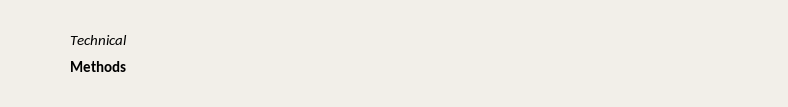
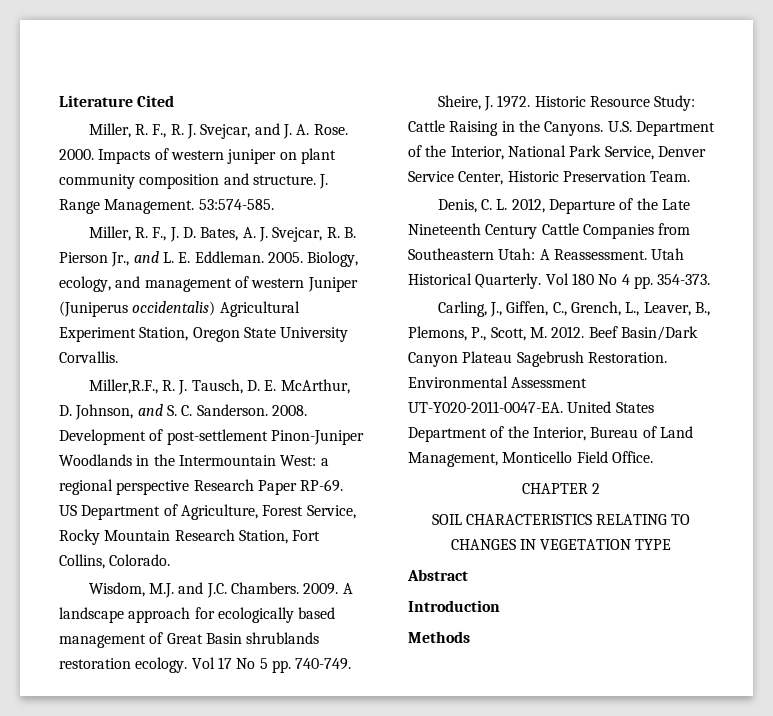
- Technical
+ Literature Cited
+ Miller, R. F., R. J. Svejcar, and J. A. Rose. 2000. Impacts of western juniper on plant community composition and structure. J. Range Management. 53:574-585.
+ Miller, R. F., J. D. Bates, A. J. Svejcar, R. B. Pierson Jr., and L. E. Eddleman. 2005. Biology, ecology, and management of western Juniper (Juniperus occidentalis) Agricultural Experiment Station, Oregon State University Corvallis.
+ Miller,R.F., R. J. Tausch, D. E. McArthur, D. Johnson, and S. C. Sanderson. 2008. Development of post-settlement Pinon-Juniper Woodlands in the Intermountain West: a regional perspective Research Paper RP-69. US Department of Agriculture, Forest Service, Rocky Mountain Research Station, Fort Collins, Colorado.
+ Wisdom, M.J. and J.C. Chambers. 2009. A landscape approach for ecologically based management of Great Basin shrublands restoration ecology. Vol 17 No 5 pp. 740-749.
+ Sheire, J. 1972. Historic Resource Study: Cattle Raising in the Canyons. U.S. Department of the Interior, National Park Service, Denver Service Center, Historic Preservation Team.
+ Denis, C. L. 2012, Departure of the Late Nineteenth Century Cattle Companies from Southeastern Utah: A Reassessment. Utah Historical Quarterly. Vol 180 No 4 pp. 354-373.
+ Carling, J., Giffen, C., Grench, L., Leaver, B., Plemons, P., Scott, M. 2012. Beef Basin/Dark Canyon Plateau Sagebrush Restoration. Environmental Assessment UT-Y020-2011-0047-EA. United States Department of the Interior, Bureau of Land Management, Monticello Field Office.
+ CHAPTER 2
+ SOIL CHARACTERISTICS RELATING TO CHANGES IN VEGETATION TYPE
+ Abstract
+ Introduction

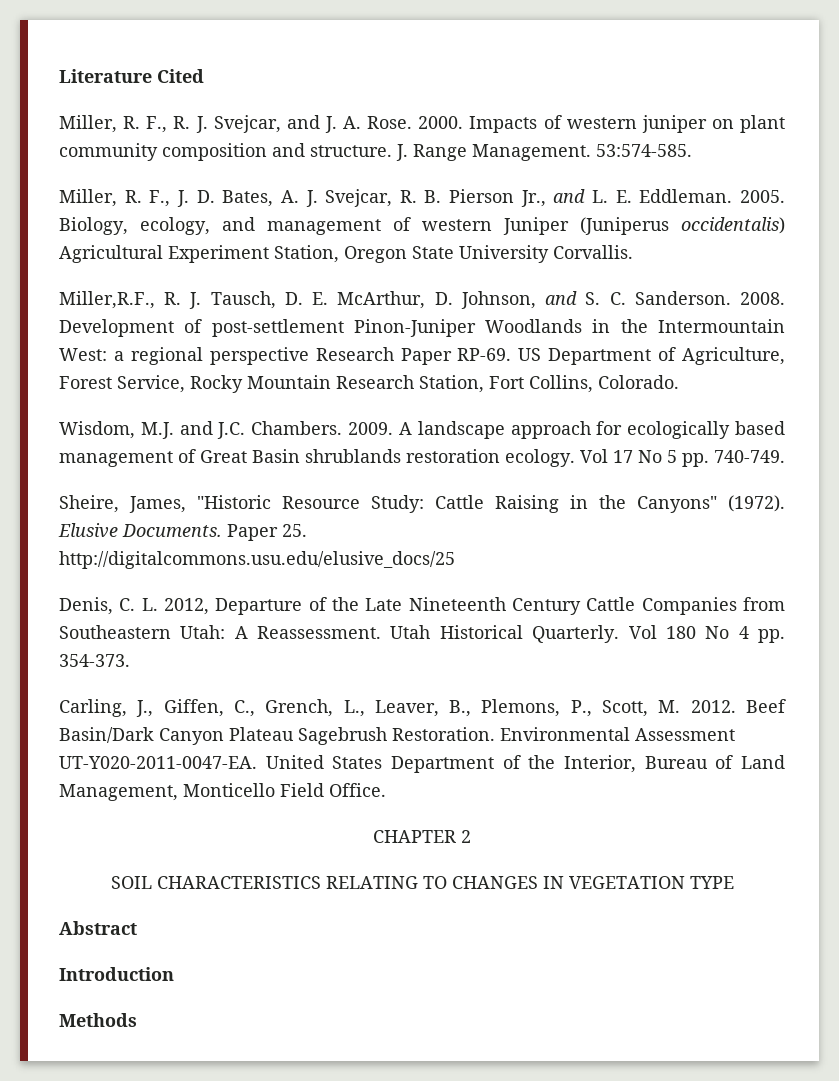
- Sheire, J. 1972. Historic Resource Study: Cattle Raising in the Canyons. U.S. Department of the Interior, National Park Service, Denver Service Center, Historic Preservation Team.
+ Sheire, James, "Historic Resource Study: Cattle Raising in the Canyons" (1972). Elusive Documents. Paper 25.
+ http://digitalcommons.usu.edu/elusive_docs/25

